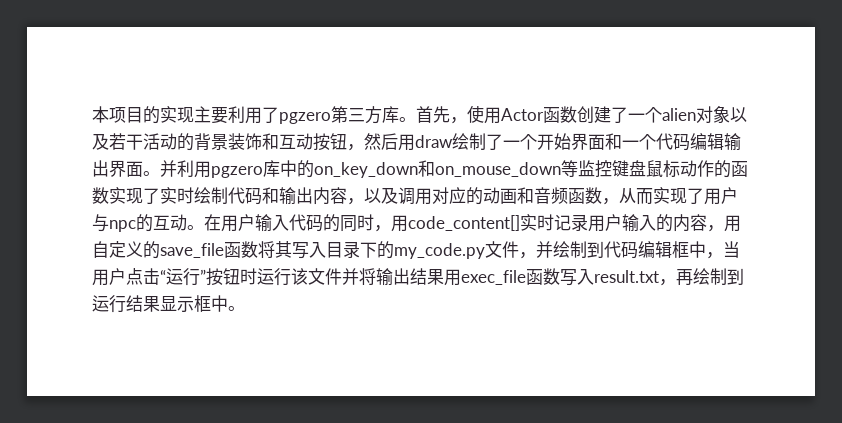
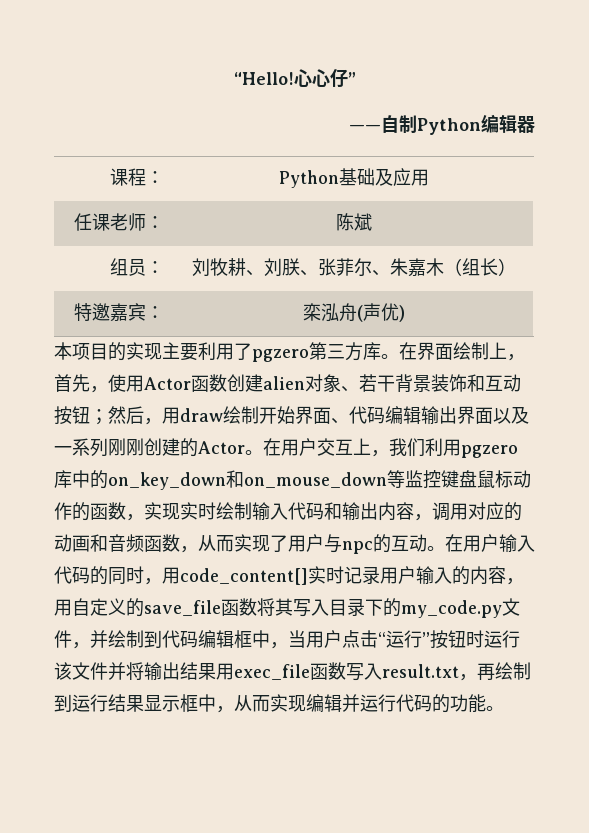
+ “Hello!心心仔”
+ ——自制Python编辑器
+ 课程： | Python基础及应用
+ 任课老师： | 陈斌
+ 组员： | 刘牧耕、刘朕、张菲尔、朱嘉木（组长）
+ 特邀嘉宾： | 栾泓舟(声优)
- 首先，使用Actor函数创建了一个alien对象以及若干活动的背景装饰和互动按钮，然后用draw绘制了一个开始界面和一个代码编辑输出界面。并利用pgzero库中的on_key_down和on_mouse_down等监控键盘鼠标动作的函数实现了实时绘制代码和输出内容，以及调用对应的动画和音频函数，从而实现了用户与npc的互动。
+ 在界面绘制上，首先，使用Actor函数创建alien对象、若干背景装饰和互动按钮；然后，用draw绘制开始界面、代码编辑输出界面以及一系列刚刚创建的Actor。在用户交互上，我们利用pgzero库中的on_key_down和on_mouse_down等监控键盘鼠标动作的函数，实现实时绘制输入代码和输出内容，调用对应的动画和音频函数，从而实现了用户与npc的互动。
- 在用户输入代码的同时，用code_content[]实时记录用户输入的内容，用自定义的save_file函数将其写入目录下的my_code.py文件，并绘制到代码编辑框中，当用户点击“运行”按钮时运行该文件并将输出结果用exec_file函数写入result.txt，再绘制到运行结果显示框中。
+ 在用户输入代码的同时，用code_content[]实时记录用户输入的内容，用自定义的save_file函数将其写入目录下的my_code.py文件，并绘制到代码编辑框中，当用户点击“运行”按钮时运行该文件并将输出结果用exec_file函数写入result.txt，再绘制到运行结果显示框中，从而实现编辑并运行代码的功能。

